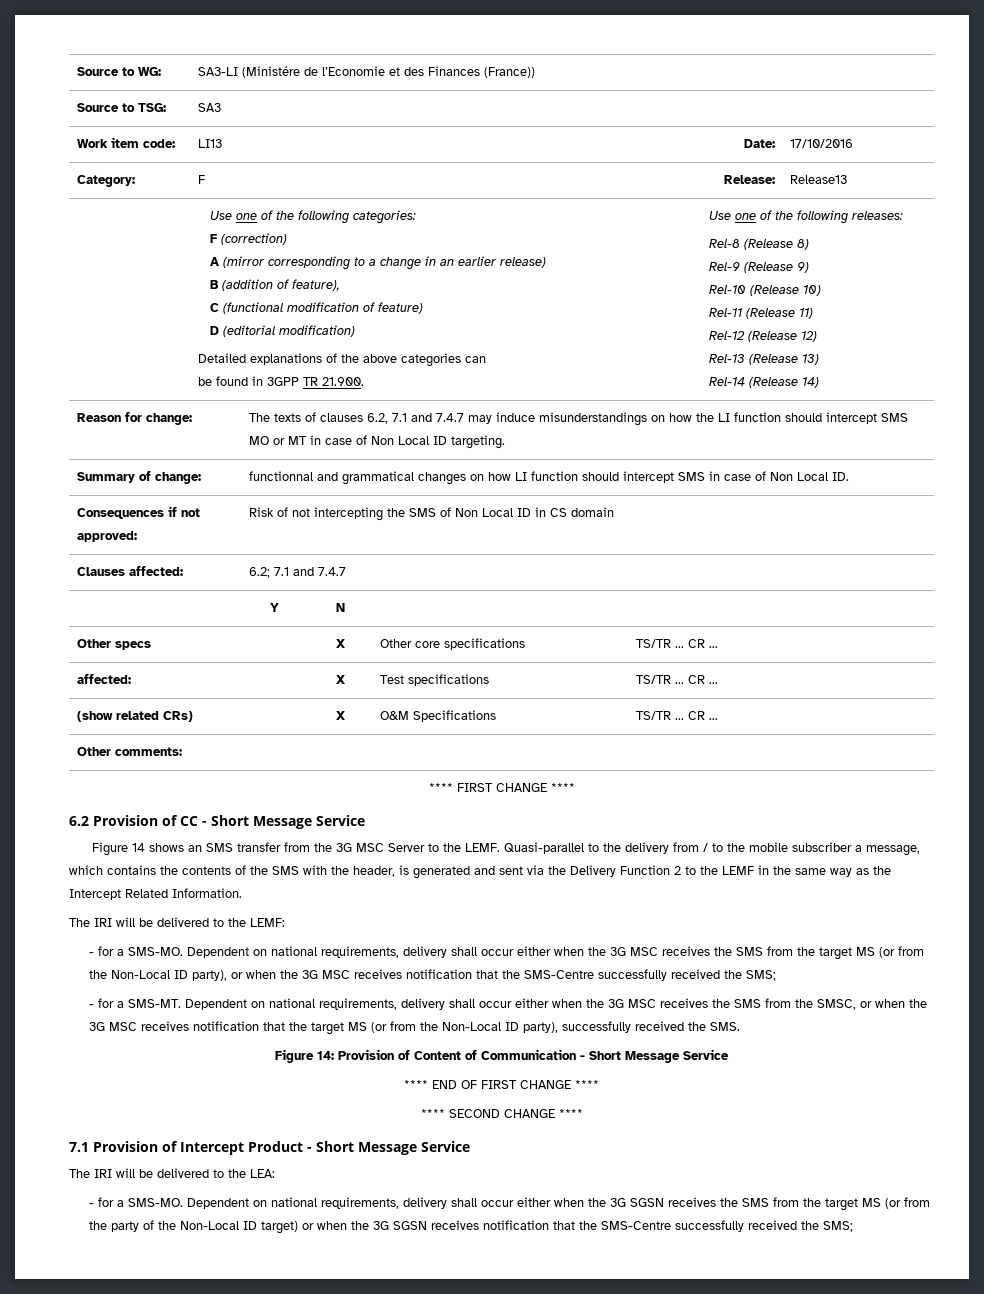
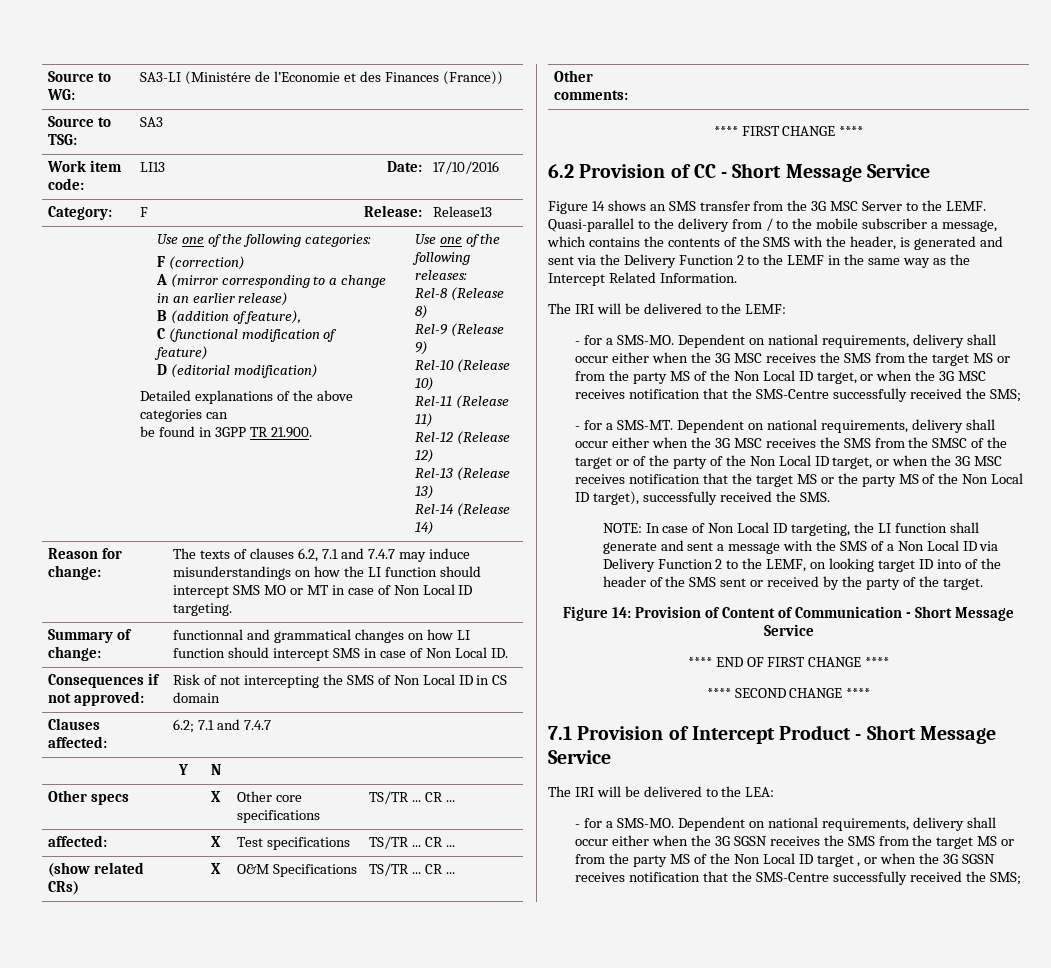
- Dependent on national requirements, delivery shall occur either when the 3G MSC receives the SMS from the target MS (or from the Non-Local ID party), or when the 3G MSC receives notification that the SMS-Centre successfully received the SMS;
+ Dependent on national requirements, delivery shall occur either when the 3G MSC receives the SMS from the target MS or from the party MS of the Non Local ID target, or when the 3G MSC receives notification that the SMS-Centre successfully received the SMS;
- Dependent on national requirements, delivery shall occur either when the 3G MSC receives the SMS from the SMSC, or when the 3G MSC receives notification that the target MS (or from the Non-Local ID party), successfully received the SMS.
+ Dependent on national requirements, delivery shall occur either when the 3G MSC receives the SMS from the SMSC of the target or of the party of the Non Local ID target, or when the 3G MSC receives notification that the target MS or the party MS of the Non Local ID target), successfully received the SMS.
+ NOTE: In case of Non Local ID targeting, the LI function shall generate and sent a message with the SMS of a Non Local ID via Delivery Function 2 to the LEMF, on looking target ID into of the header of the SMS sent or received by the party of the target.
- Dependent on national requirements, delivery shall occur either when the 3G SGSN receives the SMS from the target MS (or from the party of the Non-Local ID target) or when the 3G SGSN receives notification that the SMS-Centre successfully received the SMS;
+ Dependent on national requirements, delivery shall occur either when the 3G SGSN receives the SMS from the target MS or from the party MS of the Non Local ID target , or when the 3G SGSN receives notification that the SMS-Centre successfully received the SMS;

